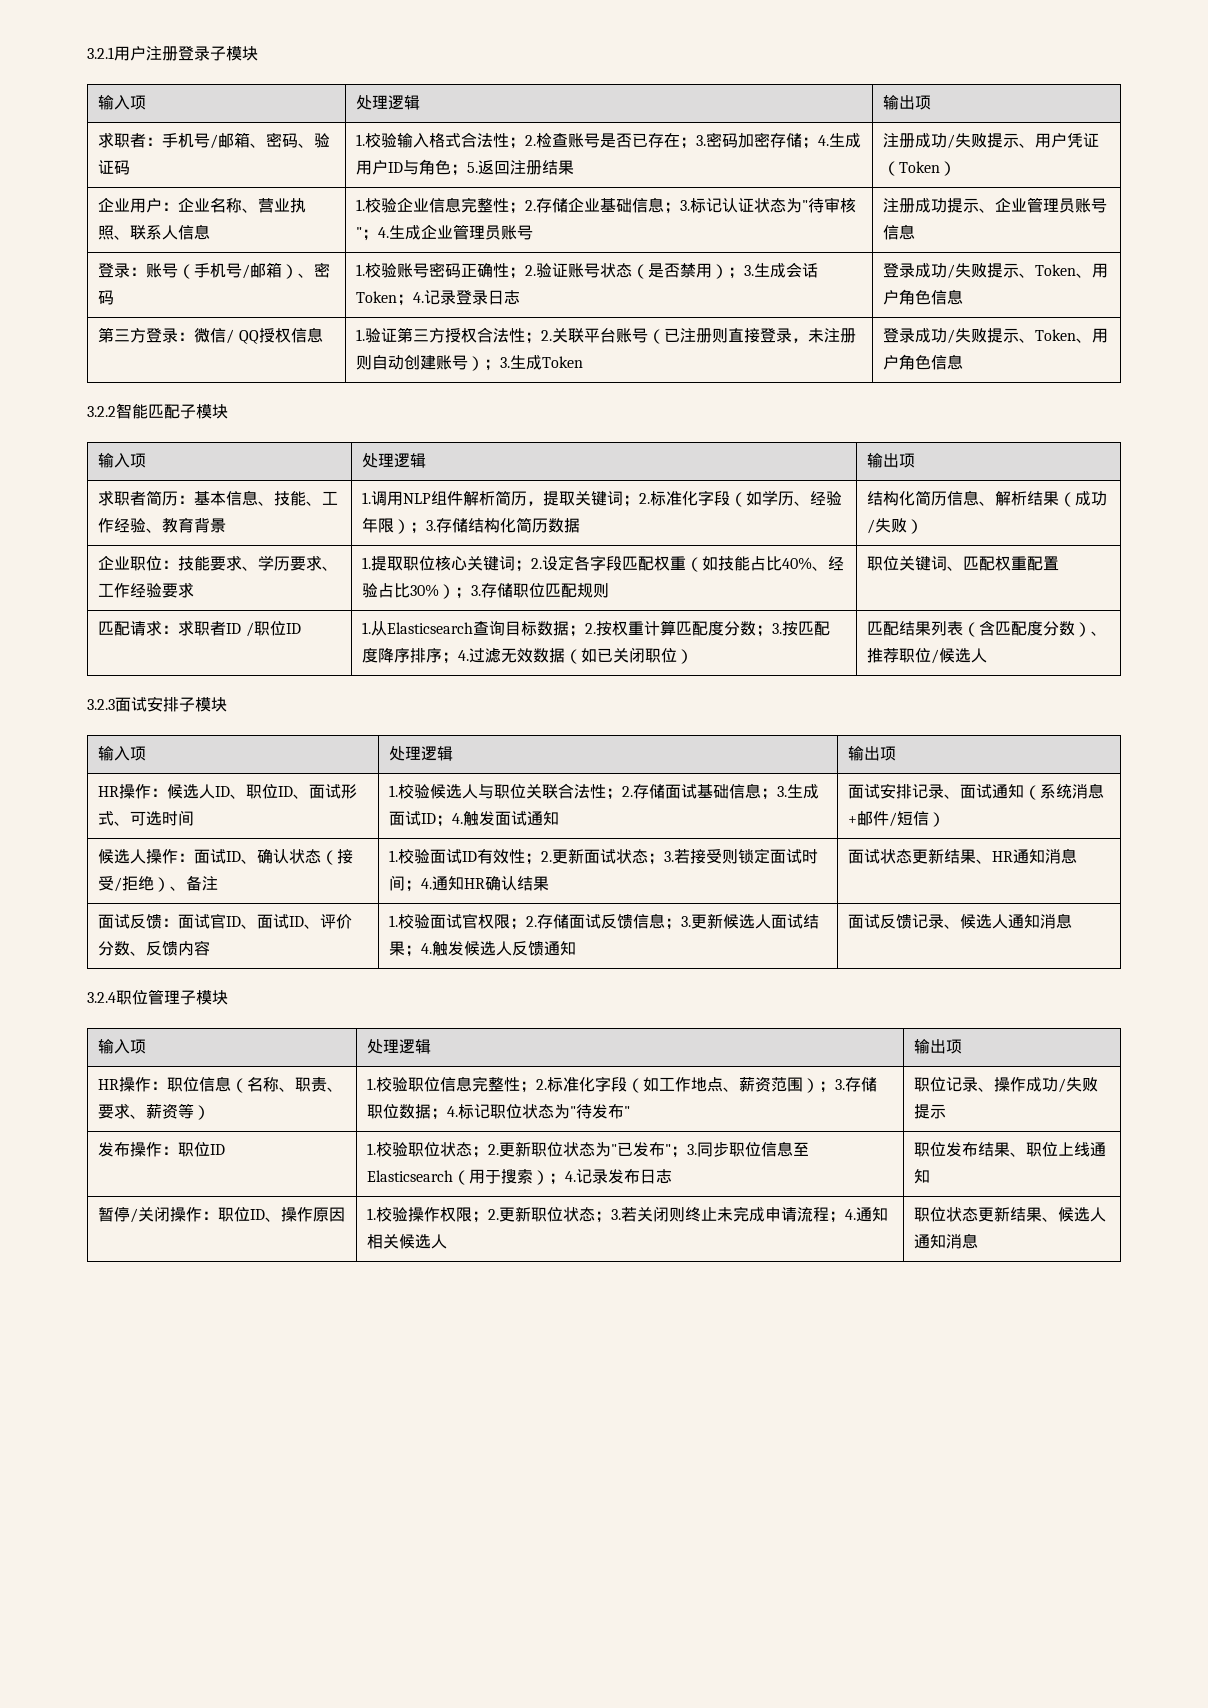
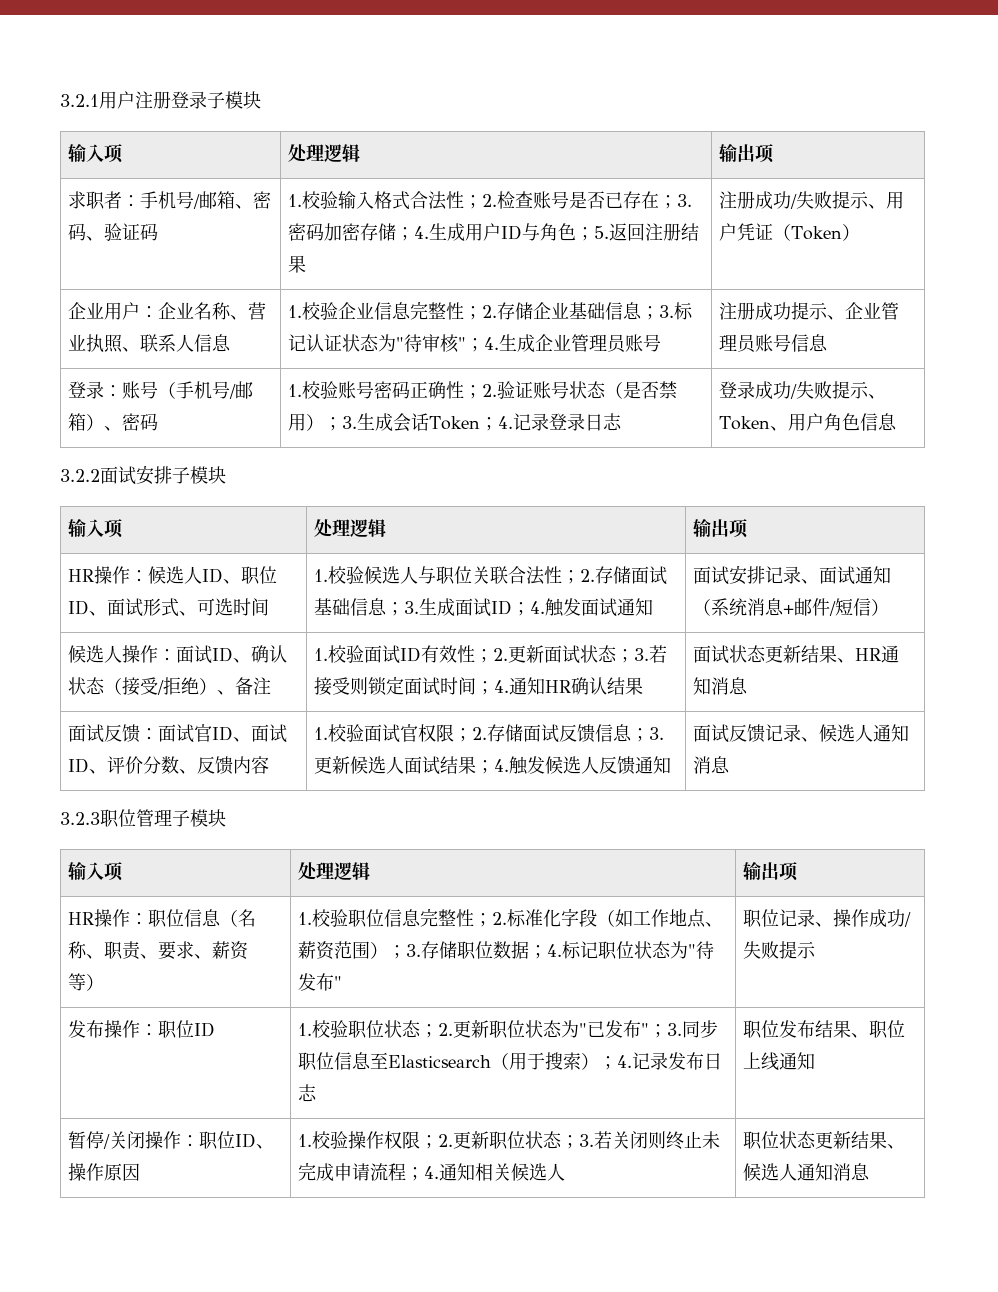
- 第三方登录：微信/ QQ授权信息 | 1.验证第三方授权合法性；2.关联平台账号（已注册则直接登录，未注册则自动创建账号）；3.生成Token | 登录成功/失败提示、Token、用户角色信息
- 3.2.2智能匹配子模块
- 输入项 | 处理逻辑 | 输出项
- 求职者简历：基本信息、技能、工作经验、教育背景 | 1.调用NLP组件解析简历，提取关键词；2.标准化字段（如学历、经验年限）；3.存储结构化简历数据 | 结构化简历信息、解析结果（成功/失败）
- 企业职位：技能要求、学历要求、工作经验要求 | 1.提取职位核心关键词；2.设定各字段匹配权重（如技能占比40%、经验占比30%）；3.存储职位匹配规则 | 职位关键词、匹配权重配置
- 匹配请求：求职者ID /职位ID | 1.从Elasticsearch查询目标数据；2.按权重计算匹配度分数；3.按匹配度降序排序；4.过滤无效数据（如已关闭职位） | 匹配结果列表（含匹配度分数）、推荐职位/候选人
- 3.2.3面试安排子模块
+ 3.2.2面试安排子模块
- 3.2.4职位管理子模块
+ 3.2.3职位管理子模块

